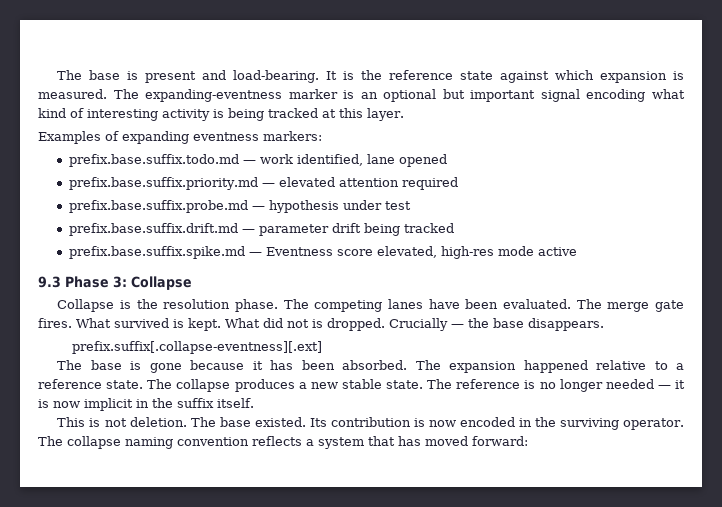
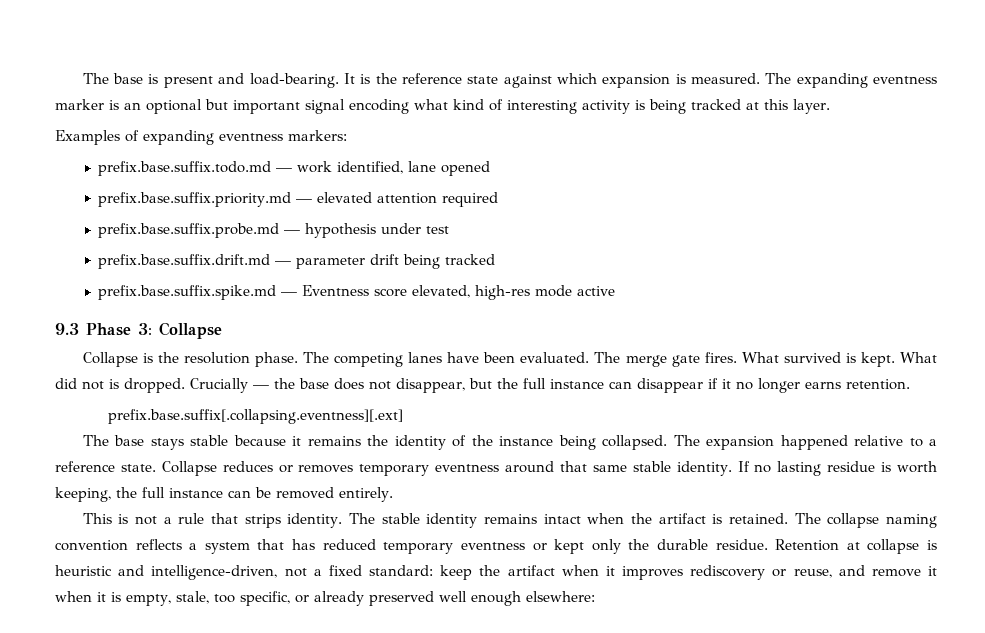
- The expanding-eventness marker is an optional but important signal encoding what kind of interesting activity is being tracked at this layer.
+ The expanding eventness marker is an optional but important signal encoding what kind of interesting activity is being tracked at this layer.
- Crucially — the base disappears.
- prefix.suffix[.collapse-eventness][.ext]
- The base is gone because it has been absorbed.
+ Crucially — the base does not disappear, but the full instance can disappear if it no longer earns retention.
+ prefix.base.suffix[.collapsing.eventness][.ext]
+ The base stays stable because it remains the identity of the instance being collapsed.
- The collapse produces a new stable state. The reference is no longer needed — it is now implicit in the suffix itself.
- This is not deletion. The base existed. Its contribution is now encoded in the surviving operator.
+ Collapse reduces or removes temporary eventness around that same stable identity. If no lasting residue is worth keeping, the full instance can be removed entirely.
+ This is not a rule that strips identity. The stable identity remains intact when the artifact is retained.
- The collapse naming convention reflects a system that has moved forward:
+ The collapse naming convention reflects a system that has reduced temporary eventness or kept only the durable residue. Retention at collapse is heuristic and intelligence-driven, not a fixed standard: keep the artifact when it improves rediscovery or reuse, and remove it when it is empty, stale, too specific, or already preserved well enough elsewhere:

